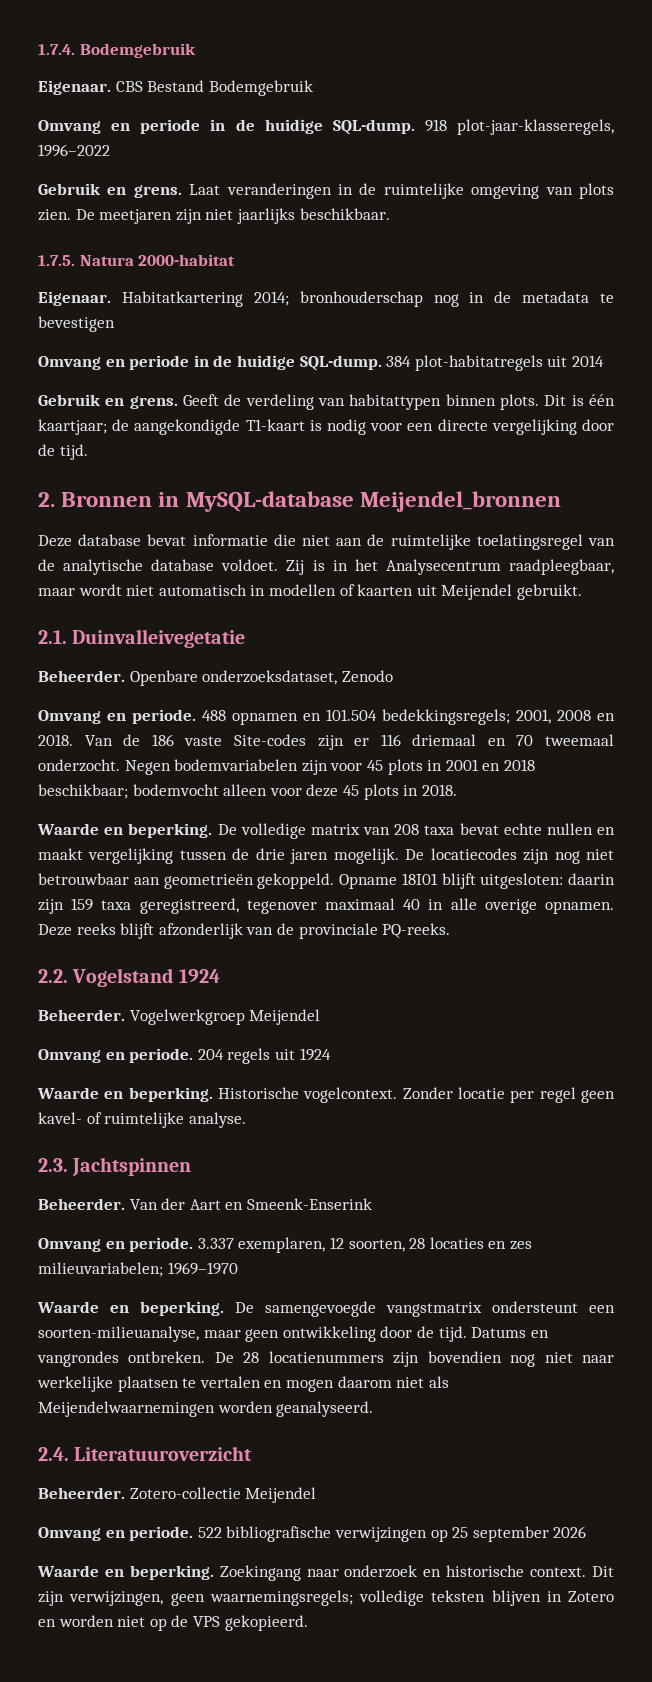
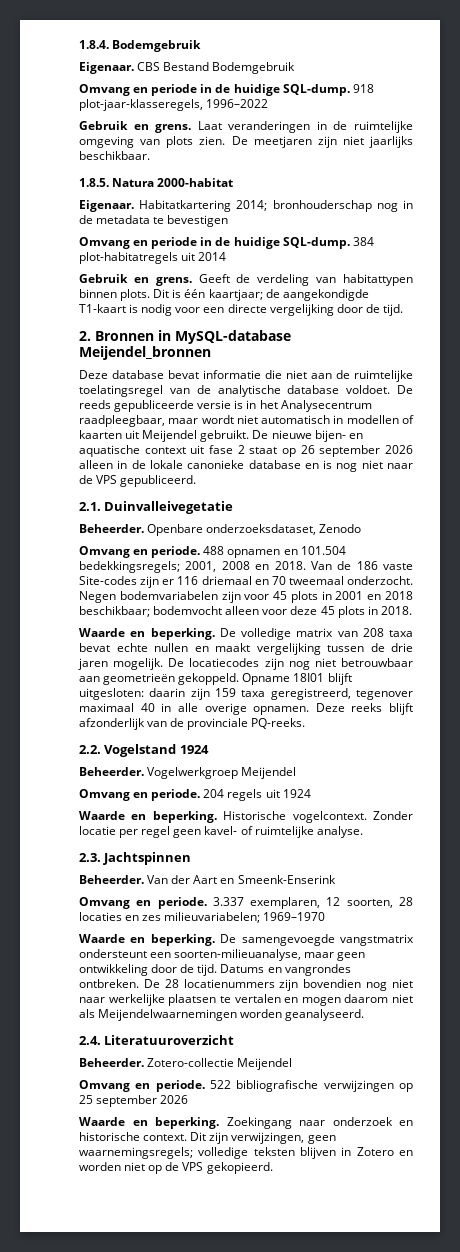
- 1.7.4. Bodemgebruik
+ 1.8.4. Bodemgebruik
- 1.7.5. Natura 2000-habitat
+ 1.8.5. Natura 2000-habitat
- Zij is in het Analysecentrum raadpleegbaar, maar wordt niet automatisch in modellen of kaarten uit Meijendel gebruikt.
+ De reeds gepubliceerde versie is in het Analysecentrum raadpleegbaar, maar wordt niet automatisch in modellen of kaarten uit Meijendel gebruikt. De nieuwe bijen- en aquatische context uit fase 2 staat op 26 september 2026 alleen in de lokale canonieke database en is nog niet naar de VPS gepubliceerd.

